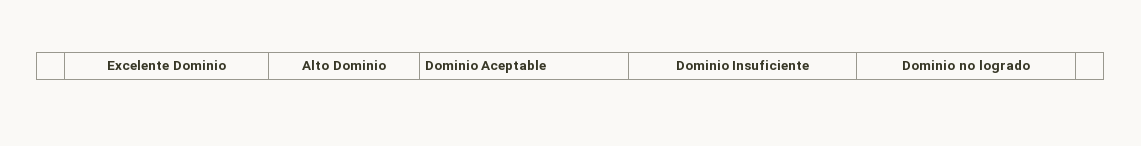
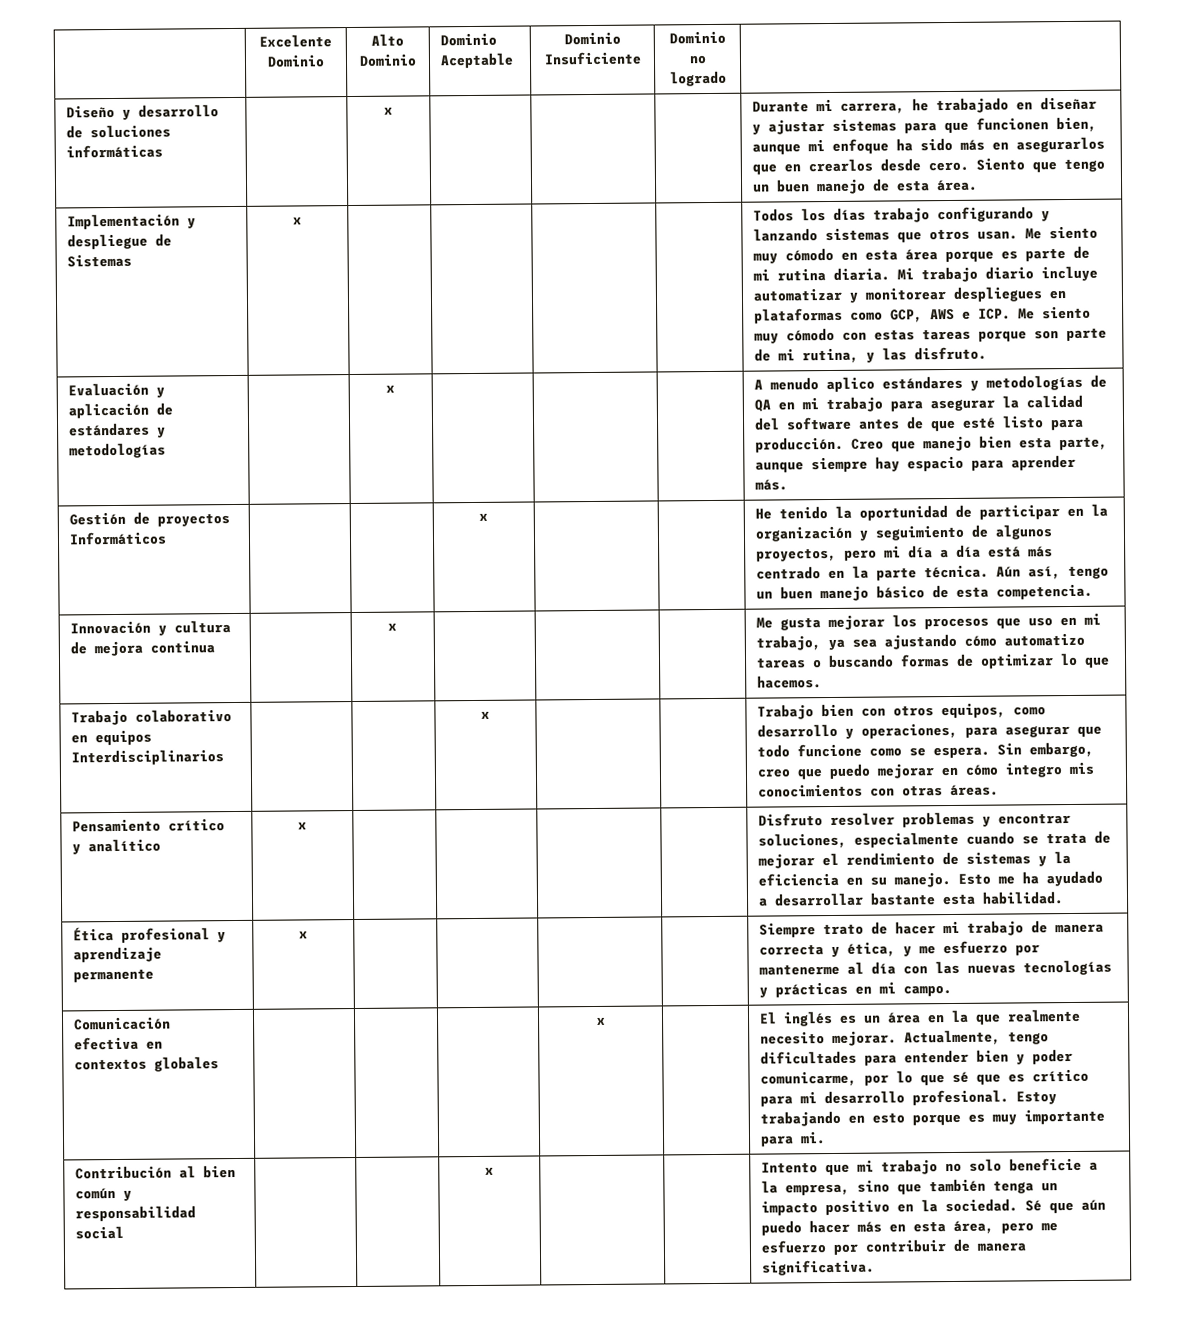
+ Diseño y desarrollo de soluciones informáticas | | x | | | | Durante mi carrera, he trabajado en diseñar y ajustar sistemas para que funcionen bien, aunque mi enfoque ha sido más en asegurarlos que en crearlos desde cero. Siento que tengo un buen manejo de esta área.
+ Implementación y despliegue de Sistemas | x | | | | | Todos los días trabajo configurando y lanzando sistemas que otros usan. Me siento muy cómodo en esta área porque es parte de mi rutina diaria. Mi trabajo diario incluye automatizar y monitorear despliegues en plataformas como GCP, AWS e ICP. Me siento muy cómodo con estas tareas porque son parte de mi rutina, y las disfruto.
+ Evaluación y aplicación de estándares y metodologías | | x | | | | A menudo aplico estándares y metodologías de QA en mi trabajo para asegurar la calidad del software antes de que esté listo para producción. Creo que manejo bien esta parte, aunque siempre hay espacio para aprender más.
+ Gestión de proyectos Informáticos | | | x | | | He tenido la oportunidad de participar en la organización y seguimiento de algunos proyectos, pero mi día a día está más centrado en la parte técnica. Aún así, tengo un buen manejo básico de esta competencia.
+ Innovación y cultura de mejora continua | | x | | | | Me gusta mejorar los procesos que uso en mi trabajo, ya sea ajustando cómo automatizo tareas o buscando formas de optimizar lo que hacemos.
+ Trabajo colaborativo en equipos Interdisciplinarios | | | x | | | Trabajo bien con otros equipos, como desarrollo y operaciones, para asegurar que todo funcione como se espera. Sin embargo, creo que puedo mejorar en cómo integro mis conocimientos con otras áreas.
+ Pensamiento crítico y analítico | x | | | | | Disfruto resolver problemas y encontrar soluciones, especialmente cuando se trata de mejorar el rendimiento de sistemas y la eficiencia en su manejo. Esto me ha ayudado a desarrollar bastante esta habilidad.
+ Ética profesional y aprendizaje permanente | x | | | | | Siempre trato de hacer mi trabajo de manera correcta y ética, y me esfuerzo por mantenerme al día con las nuevas tecnologías y prácticas en mi campo.
+ Comunicación efectiva en contextos globales | | | | x | | El inglés es un área en la que realmente necesito mejorar. Actualmente, tengo dificultades para entender bien y poder comunicarme, por lo que sé que es crítico para mi desarrollo profesional. Estoy trabajando en esto porque es muy importante para mi.
+ Contribución al bien común y responsabilidad social | | | x | | | Intento que mi trabajo no solo beneficie a la empresa, sino que también tenga un impacto positivo en la sociedad. Sé que aún puedo hacer más en esta área, pero me esfuerzo por contribuir de manera significativa.

